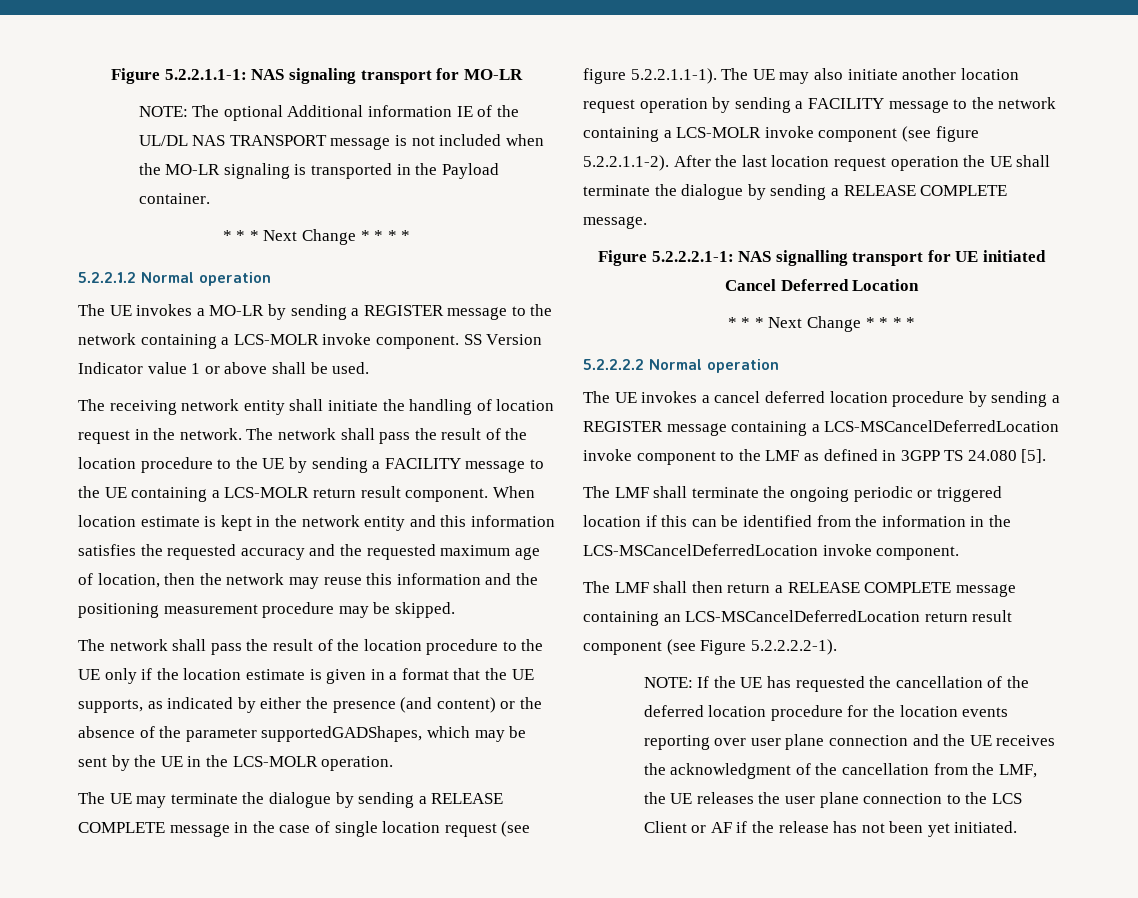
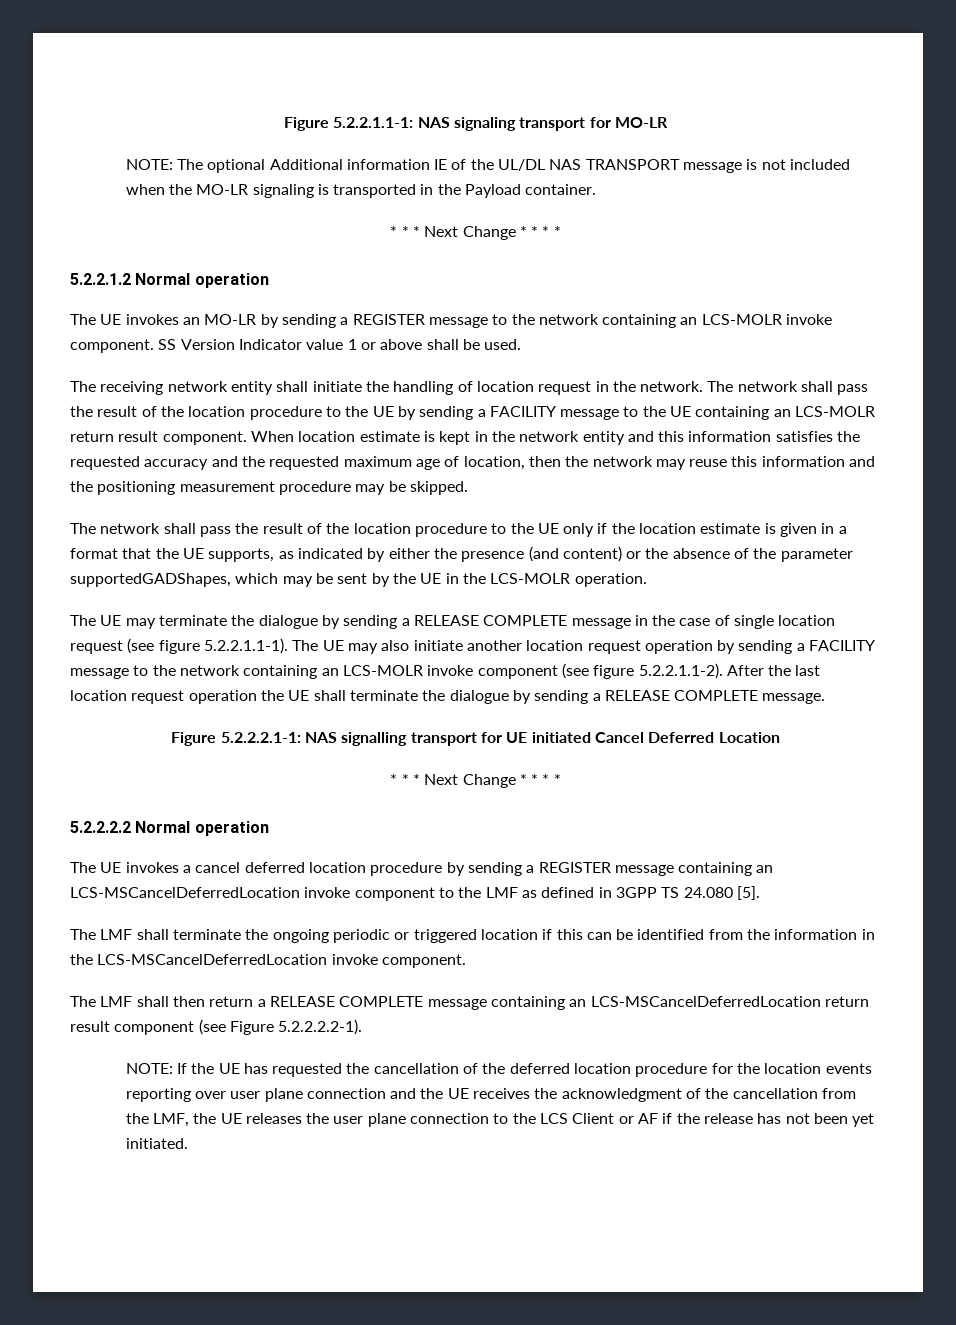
- The UE invokes a MO-LR by sending a REGISTER message to the network containing a LCS-MOLR invoke component.
+ The UE invokes an MO-LR by sending a REGISTER message to the network containing an LCS-MOLR invoke component.
- The network shall pass the result of the location procedure to the UE by sending a FACILITY message to the UE containing a LCS-MOLR return result component.
+ The network shall pass the result of the location procedure to the UE by sending a FACILITY message to the UE containing an LCS-MOLR return result component.
- The UE may terminate the dialogue by sending a RELEASE COMPLETE message in the case of single location request (see figure 5.2.2.1.1-1). The UE may also initiate another location request operation by sending a FACILITY message to the network containing a LCS-MOLR invoke component (see figure 5.2.2.1.1-2). After the last location request operation the UE shall terminate the dialogue by sending a RELEASE COMPLETE message.
+ The UE may terminate the dialogue by sending a RELEASE COMPLETE message in the case of single location request (see figure 5.2.2.1.1-1). The UE may also initiate another location request operation by sending a FACILITY message to the network containing an LCS-MOLR invoke component (see figure 5.2.2.1.1-2). After the last location request operation the UE shall terminate the dialogue by sending a RELEASE COMPLETE message.
- The UE invokes a cancel deferred location procedure by sending a REGISTER message containing a LCS-MSCancelDeferredLocation invoke component to the LMF as defined in 3GPP TS 24.080 [5].
+ The UE invokes a cancel deferred location procedure by sending a REGISTER message containing an LCS-MSCancelDeferredLocation invoke component to the LMF as defined in 3GPP TS 24.080 [5].

